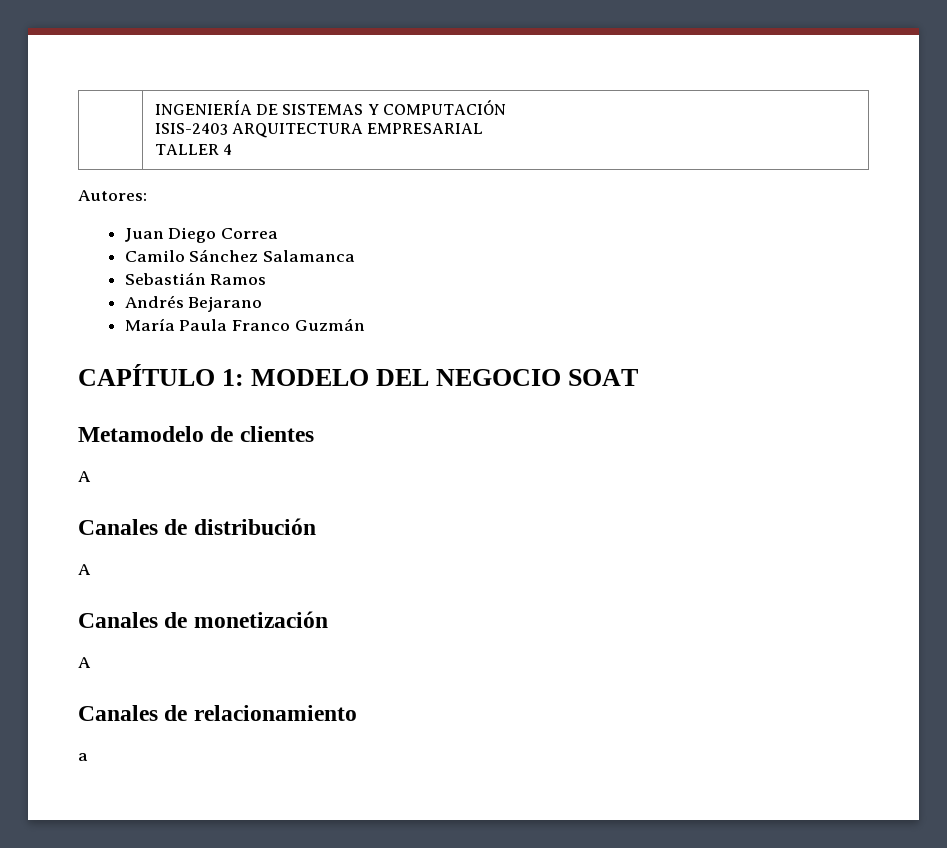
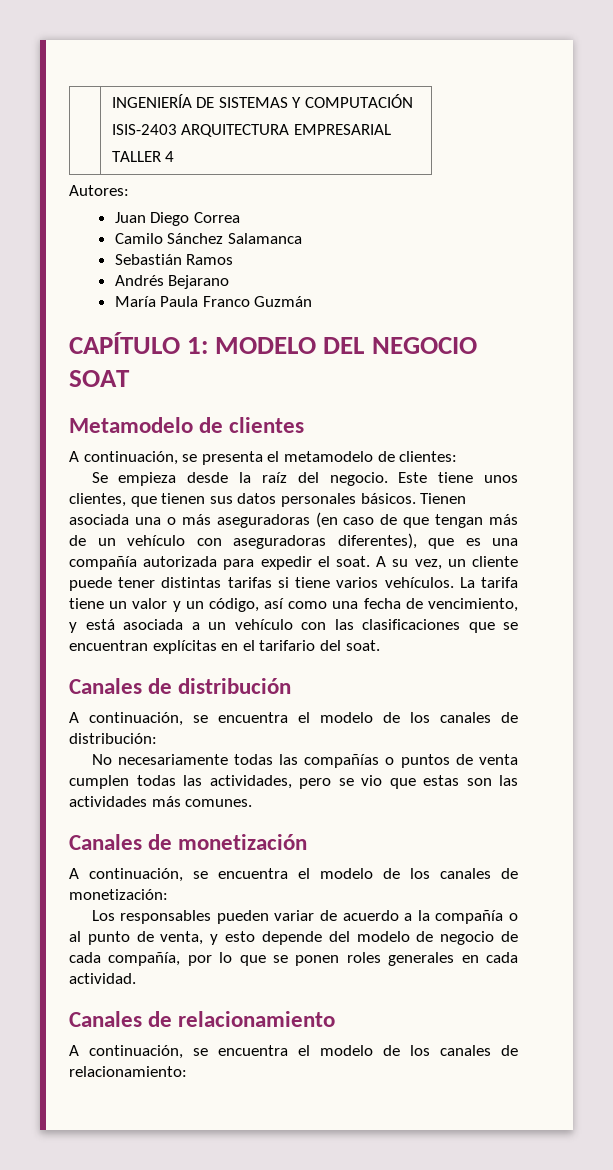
  Metamodelo de clientes
- A
+ A continuación, se presenta el metamodelo de clientes:
+ Se empieza desde la raíz del negocio. Este tiene unos clientes, que tienen sus datos personales básicos. Tienen asociada una o más aseguradoras (en caso de que tengan más de un vehículo con aseguradoras diferentes), que es una compañía autorizada para expedir el soat. A su vez, un cliente puede tener distintas tarifas si tiene varios vehículos. La tarifa tiene un valor y un código, así como una fecha de vencimiento, y está asociada a un vehículo con las clasificaciones que se encuentran explícitas en el tarifario del soat.
  Canales de distribución
- A
+ A continuación, se encuentra el modelo de los canales de distribución:
+ No necesariamente todas las compañías o puntos de venta cumplen todas las actividades, pero se vio que estas son las actividades más comunes.
  Canales de monetización
- A
+ A continuación, se encuentra el modelo de los canales de monetización:
+ Los responsables pueden variar de acuerdo a la compañía o al punto de venta, y esto depende del modelo de negocio de cada compañía, por lo que se ponen roles generales en cada actividad.
  Canales de relacionamiento
- a
+ A continuación, se encuentra el modelo de los canales de relacionamiento:

